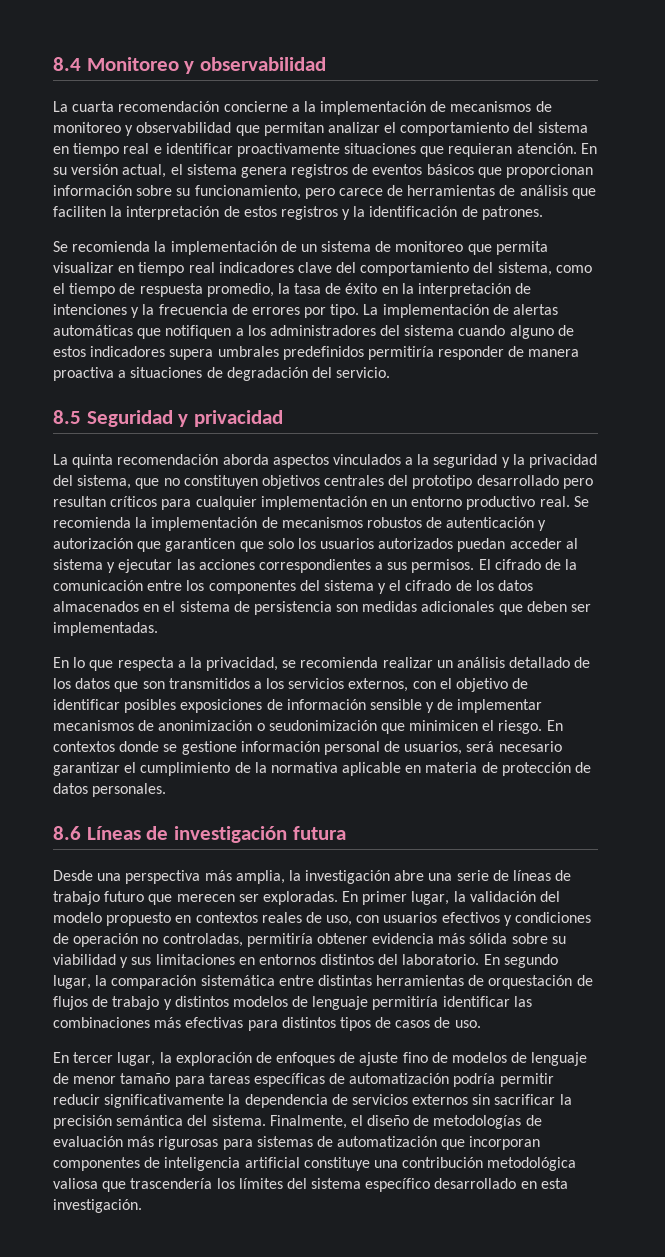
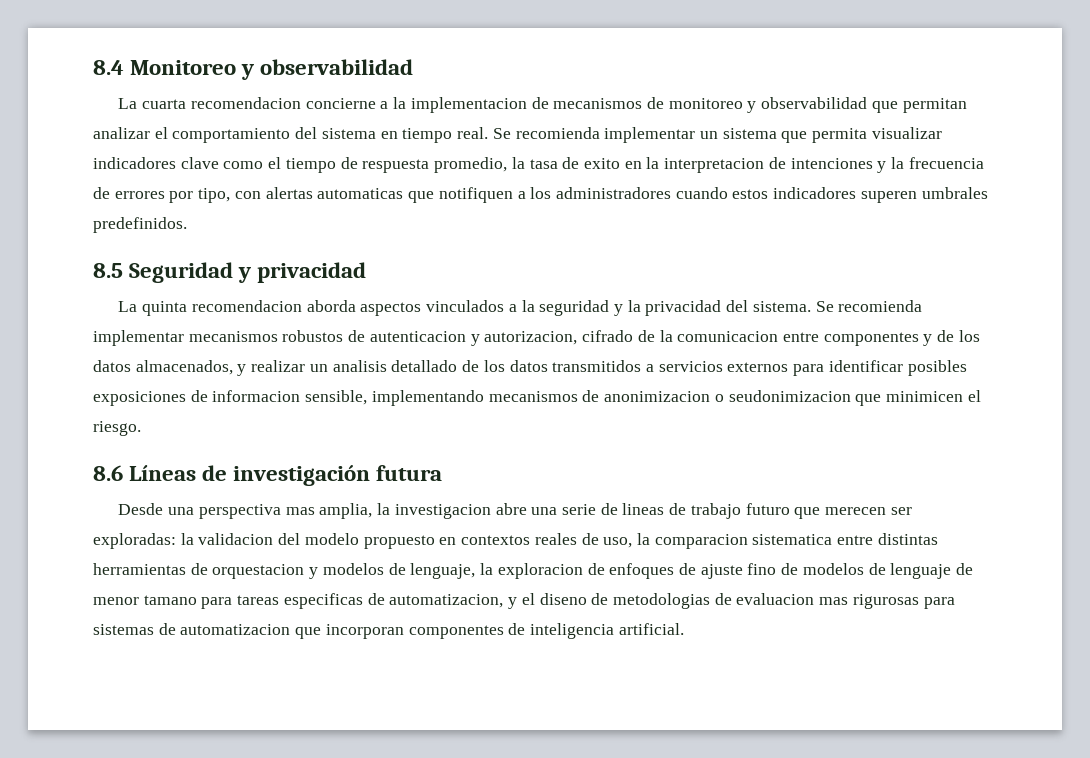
- La cuarta recomendación concierne a la implementación de mecanismos de monitoreo y observabilidad que permitan analizar el comportamiento del sistema en tiempo real e identificar proactivamente situaciones que requieran atención. En su versión actual, el sistema genera registros de eventos básicos que proporcionan información sobre su funcionamiento, pero carece de herramientas de análisis que faciliten la interpretación de estos registros y la identificación de patrones.
- Se recomienda la implementación de un sistema de monitoreo que permita visualizar en tiempo real indicadores clave del comportamiento del sistema, como el tiempo de respuesta promedio, la tasa de éxito en la interpretación de intenciones y la frecuencia de errores por tipo. La implementación de alertas automáticas que notifiquen a los administradores del sistema cuando alguno de estos indicadores supera umbrales predefinidos permitiría responder de manera proactiva a situaciones de degradación del servicio.
+ La cuarta recomendacion concierne a la implementacion de mecanismos de monitoreo y observabilidad que permitan analizar el comportamiento del sistema en tiempo real. Se recomienda implementar un sistema que permita visualizar indicadores clave como el tiempo de respuesta promedio, la tasa de exito en la interpretacion de intenciones y la frecuencia de errores por tipo, con alertas automaticas que notifiquen a los administradores cuando estos indicadores superen umbrales predefinidos.
- La quinta recomendación aborda aspectos vinculados a la seguridad y la privacidad del sistema, que no constituyen objetivos centrales del prototipo desarrollado pero resultan críticos para cualquier implementación en un entorno productivo real. Se recomienda la implementación de mecanismos robustos de autenticación y autorización que garanticen que solo los usuarios autorizados puedan acceder al sistema y ejecutar las acciones correspondientes a sus permisos. El cifrado de la comunicación entre los componentes del sistema y el cifrado de los datos almacenados en el sistema de persistencia son medidas adicionales que deben ser implementadas.
- En lo que respecta a la privacidad, se recomienda realizar un análisis detallado de los datos que son transmitidos a los servicios externos, con el objetivo de identificar posibles exposiciones de información sensible y de implementar mecanismos de anonimización o seudonimización que minimicen el riesgo. En contextos donde se gestione información personal de usuarios, será necesario garantizar el cumplimiento de la normativa aplicable en materia de protección de datos personales.
+ La quinta recomendacion aborda aspectos vinculados a la seguridad y la privacidad del sistema. Se recomienda implementar mecanismos robustos de autenticacion y autorizacion, cifrado de la comunicacion entre componentes y de los datos almacenados, y realizar un analisis detallado de los datos transmitidos a servicios externos para identificar posibles exposiciones de informacion sensible, implementando mecanismos de anonimizacion o seudonimizacion que minimicen el riesgo.
- Desde una perspectiva más amplia, la investigación abre una serie de líneas de trabajo futuro que merecen ser exploradas. En primer lugar, la validación del modelo propuesto en contextos reales de uso, con usuarios efectivos y condiciones de operación no controladas, permitiría obtener evidencia más sólida sobre su viabilidad y sus limitaciones en entornos distintos del laboratorio. En segundo lugar, la comparación sistemática entre distintas herramientas de orquestación de flujos de trabajo y distintos modelos de lenguaje permitiría identificar las combinaciones más efectivas para distintos tipos de casos de uso.
- En tercer lugar, la exploración de enfoques de ajuste fino de modelos de lenguaje de menor tamaño para tareas específicas de automatización podría permitir reducir significativamente la dependencia de servicios externos sin sacrificar la precisión semántica del sistema. Finalmente, el diseño de metodologías de evaluación más rigurosas para sistemas de automatización que incorporan componentes de inteligencia artificial constituye una contribución metodológica valiosa que trascendería los límites del sistema específico desarrollado en esta investigación.
+ Desde una perspectiva mas amplia, la investigacion abre una serie de lineas de trabajo futuro que merecen ser exploradas: la validacion del modelo propuesto en contextos reales de uso, la comparacion sistematica entre distintas herramientas de orquestacion y modelos de lenguaje, la exploracion de enfoques de ajuste fino de modelos de lenguaje de menor tamano para tareas especificas de automatizacion, y el diseno de metodologias de evaluacion mas rigurosas para sistemas de automatizacion que incorporan componentes de inteligencia artificial.

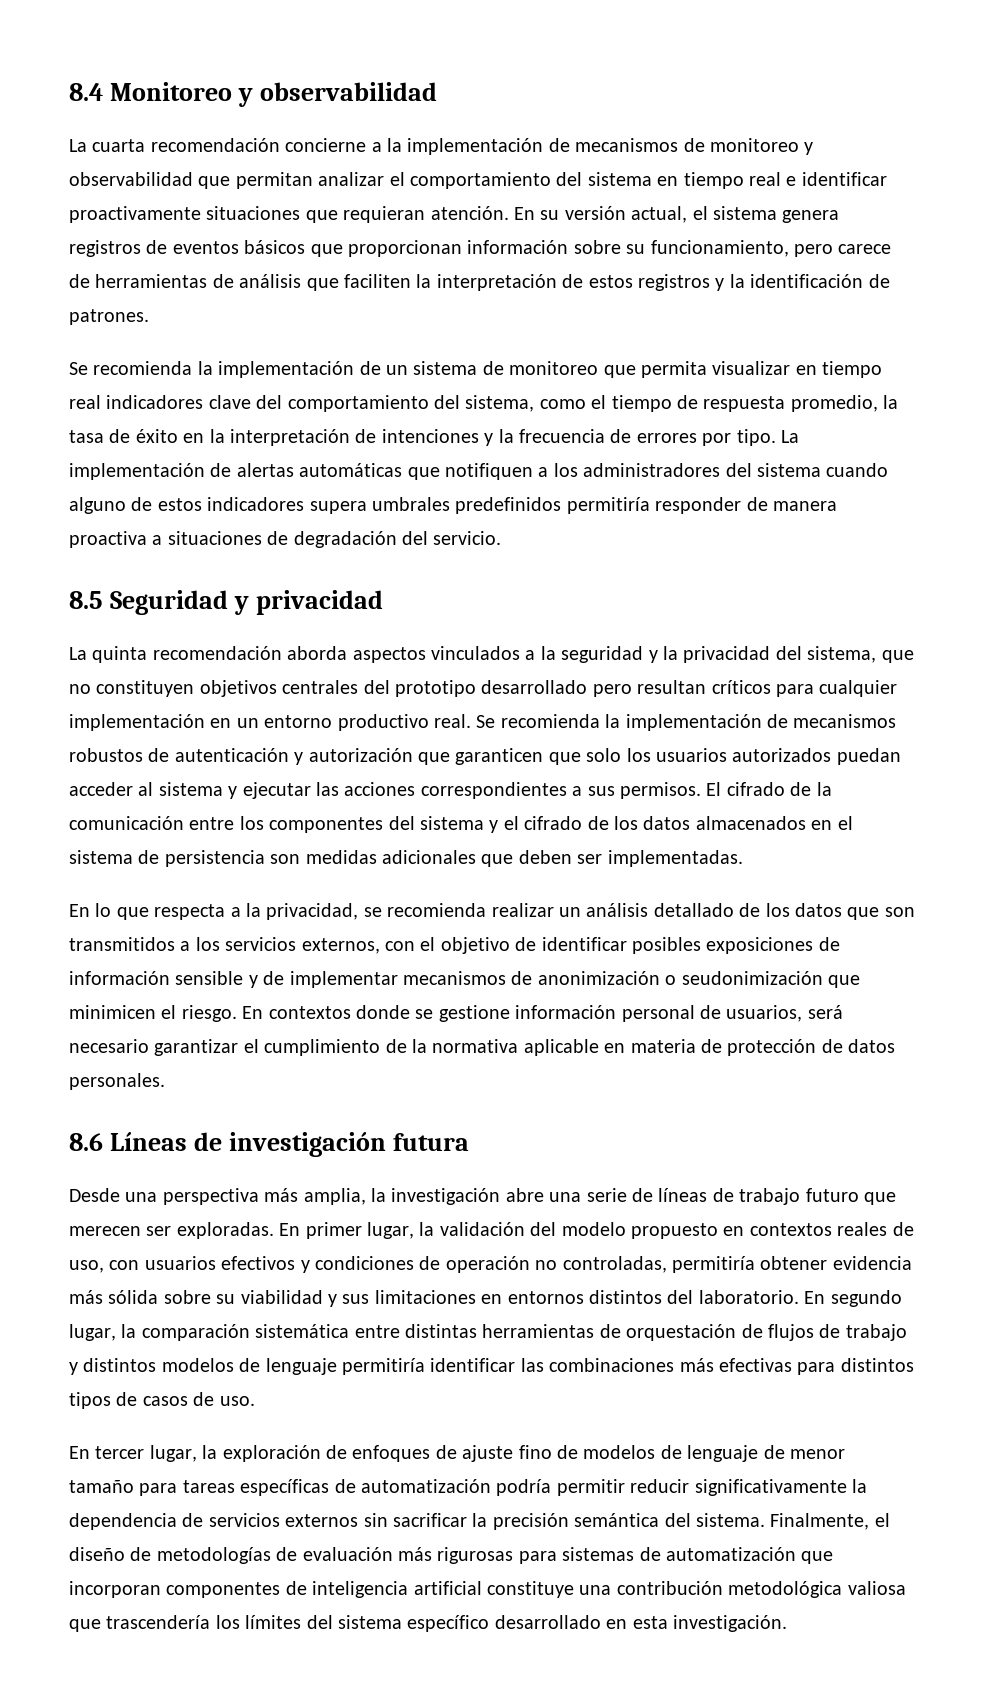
- La cuarta recomendacion concierne a la implementacion de mecanismos de monitoreo y observabilidad que permitan analizar el comportamiento del sistema en tiempo real. Se recomienda implementar un sistema que permita visualizar indicadores clave como el tiempo de respuesta promedio, la tasa de exito en la interpretacion de intenciones y la frecuencia de errores por tipo, con alertas automaticas que notifiquen a los administradores cuando estos indicadores superen umbrales predefinidos.
+ La cuarta recomendación concierne a la implementación de mecanismos de monitoreo y observabilidad que permitan analizar el comportamiento del sistema en tiempo real e identificar proactivamente situaciones que requieran atención. En su versión actual, el sistema genera registros de eventos básicos que proporcionan información sobre su funcionamiento, pero carece de herramientas de análisis que faciliten la interpretación de estos registros y la identificación de patrones.
+ Se recomienda la implementación de un sistema de monitoreo que permita visualizar en tiempo real indicadores clave del comportamiento del sistema, como el tiempo de respuesta promedio, la tasa de éxito en la interpretación de intenciones y la frecuencia de errores por tipo. La implementación de alertas automáticas que notifiquen a los administradores del sistema cuando alguno de estos indicadores supera umbrales predefinidos permitiría responder de manera proactiva a situaciones de degradación del servicio.
- La quinta recomendacion aborda aspectos vinculados a la seguridad y la privacidad del sistema. Se recomienda implementar mecanismos robustos de autenticacion y autorizacion, cifrado de la comunicacion entre componentes y de los datos almacenados, y realizar un analisis detallado de los datos transmitidos a servicios externos para identificar posibles exposiciones de informacion sensible, implementando mecanismos de anonimizacion o seudonimizacion que minimicen el riesgo.
+ La quinta recomendación aborda aspectos vinculados a la seguridad y la privacidad del sistema, que no constituyen objetivos centrales del prototipo desarrollado pero resultan críticos para cualquier implementación en un entorno productivo real. Se recomienda la implementación de mecanismos robustos de autenticación y autorización que garanticen que solo los usuarios autorizados puedan acceder al sistema y ejecutar las acciones correspondientes a sus permisos. El cifrado de la comunicación entre los componentes del sistema y el cifrado de los datos almacenados en el sistema de persistencia son medidas adicionales que deben ser implementadas.
+ En lo que respecta a la privacidad, se recomienda realizar un análisis detallado de los datos que son transmitidos a los servicios externos, con el objetivo de identificar posibles exposiciones de información sensible y de implementar mecanismos de anonimización o seudonimización que minimicen el riesgo. En contextos donde se gestione información personal de usuarios, será necesario garantizar el cumplimiento de la normativa aplicable en materia de protección de datos personales.
- Desde una perspectiva mas amplia, la investigacion abre una serie de lineas de trabajo futuro que merecen ser exploradas: la validacion del modelo propuesto en contextos reales de uso, la comparacion sistematica entre distintas herramientas de orquestacion y modelos de lenguaje, la exploracion de enfoques de ajuste fino de modelos de lenguaje de menor tamano para tareas especificas de automatizacion, y el diseno de metodologias de evaluacion mas rigurosas para sistemas de automatizacion que incorporan componentes de inteligencia artificial.
+ Desde una perspectiva más amplia, la investigación abre una serie de líneas de trabajo futuro que merecen ser exploradas. En primer lugar, la validación del modelo propuesto en contextos reales de uso, con usuarios efectivos y condiciones de operación no controladas, permitiría obtener evidencia más sólida sobre su viabilidad y sus limitaciones en entornos distintos del laboratorio. En segundo lugar, la comparación sistemática entre distintas herramientas de orquestación de flujos de trabajo y distintos modelos de lenguaje permitiría identificar las combinaciones más efectivas para distintos tipos de casos de uso.
+ En tercer lugar, la exploración de enfoques de ajuste fino de modelos de lenguaje de menor tamaño para tareas específicas de automatización podría permitir reducir significativamente la dependencia de servicios externos sin sacrificar la precisión semántica del sistema. Finalmente, el diseño de metodologías de evaluación más rigurosas para sistemas de automatización que incorporan componentes de inteligencia artificial constituye una contribución metodológica valiosa que trascendería los límites del sistema específico desarrollado en esta investigación.

